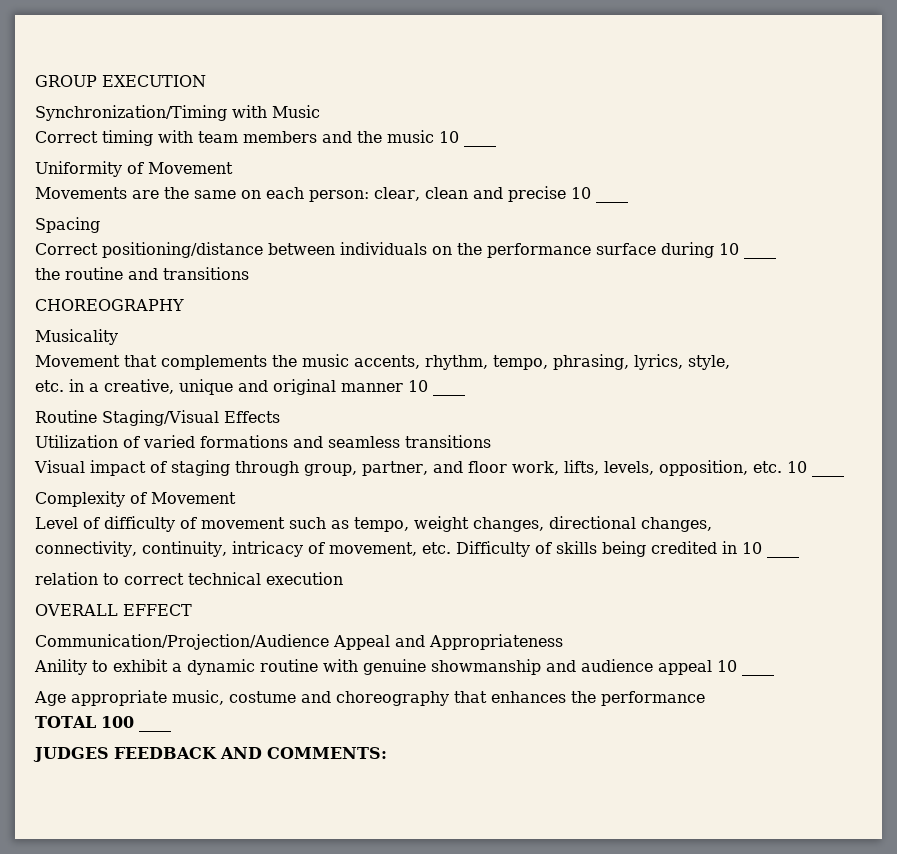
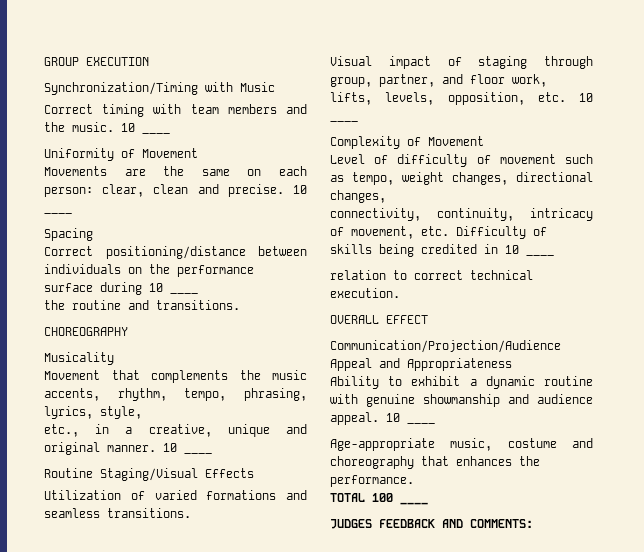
- Correct timing with team members and the music 10 ____
+ Correct timing with team members and the music. 10 ____
- Movements are the same on each person: clear, clean and precise 10 ____
+ Movements are the same on each person: clear, clean and precise. 10 ____
- the routine and transitions
+ the routine and transitions.
- etc. in a creative, unique and original manner 10 ____
+ etc., in a creative, unique and original manner. 10 ____
- Utilization of varied formations and seamless transitions
+ Utilization of varied formations and seamless transitions.
- relation to correct technical execution
+ relation to correct technical execution.
- Anility to exhibit a dynamic routine with genuine showmanship and audience appeal 10 ____
- Age appropriate music, costume and choreography that enhances the performance
+ Ability to exhibit a dynamic routine with genuine showmanship and audience appeal. 10 ____
+ Age-appropriate music, costume and choreography that enhances the performance.

